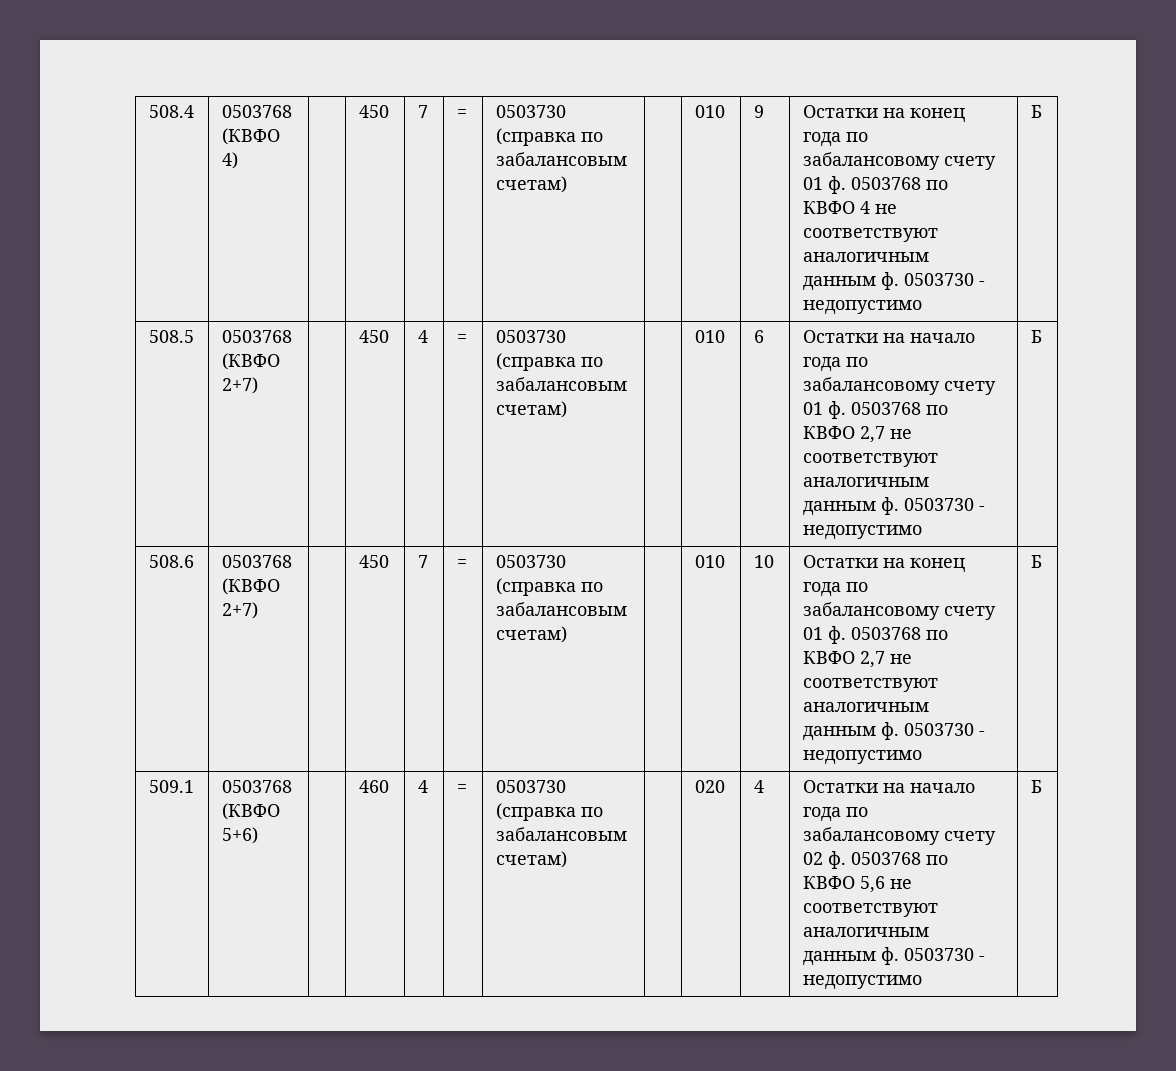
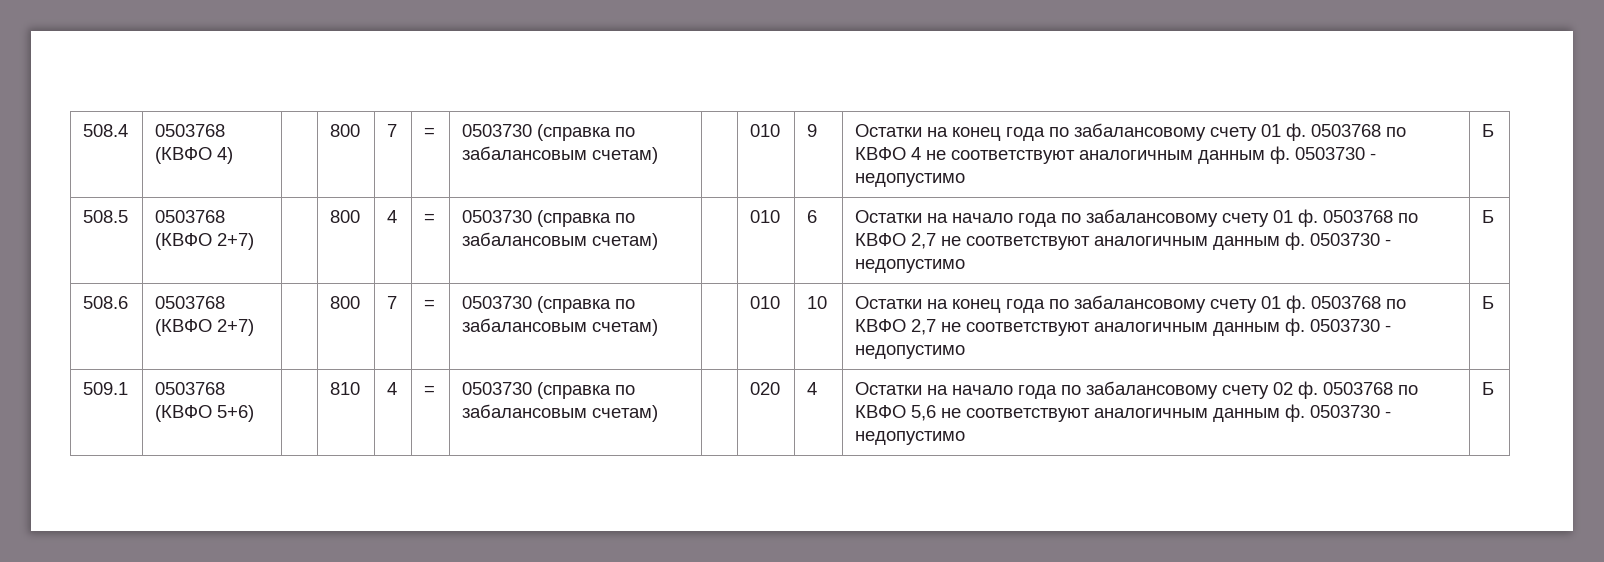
- 508.4 | 0503768 (КВФО 4) | | 450 | 7 | = | 0503730 (справка по забалансовым счетам) | | 010 | 9 | Остатки на конец года по забалансовому счету 01 ф. 0503768 по КВФО 4 не соответствуют аналогичным данным ф. 0503730 - недопустимо | Б
+ 508.4 | 0503768 (КВФО 4) | | 800 | 7 | = | 0503730 (справка по забалансовым счетам) | | 010 | 9 | Остатки на конец года по забалансовому счету 01 ф. 0503768 по КВФО 4 не соответствуют аналогичным данным ф. 0503730 - недопустимо | Б
- 508.5 | 0503768 (КВФО 2+7) | | 450 | 4 | = | 0503730 (справка по забалансовым счетам) | | 010 | 6 | Остатки на начало года по забалансовому счету 01 ф. 0503768 по КВФО 2,7 не соответствуют аналогичным данным ф. 0503730 - недопустимо | Б
+ 508.5 | 0503768 (КВФО 2+7) | | 800 | 4 | = | 0503730 (справка по забалансовым счетам) | | 010 | 6 | Остатки на начало года по забалансовому счету 01 ф. 0503768 по КВФО 2,7 не соответствуют аналогичным данным ф. 0503730 - недопустимо | Б
- 508.6 | 0503768 (КВФО 2+7) | | 450 | 7 | = | 0503730 (справка по забалансовым счетам) | | 010 | 10 | Остатки на конец года по забалансовому счету 01 ф. 0503768 по КВФО 2,7 не соответствуют аналогичным данным ф. 0503730 - недопустимо | Б
+ 508.6 | 0503768 (КВФО 2+7) | | 800 | 7 | = | 0503730 (справка по забалансовым счетам) | | 010 | 10 | Остатки на конец года по забалансовому счету 01 ф. 0503768 по КВФО 2,7 не соответствуют аналогичным данным ф. 0503730 - недопустимо | Б
- 509.1 | 0503768 (КВФО 5+6) | | 460 | 4 | = | 0503730 (справка по забалансовым счетам) | | 020 | 4 | Остатки на начало года по забалансовому счету 02 ф. 0503768 по КВФО 5,6 не соответствуют аналогичным данным ф. 0503730 - недопустимо | Б
+ 509.1 | 0503768 (КВФО 5+6) | | 810 | 4 | = | 0503730 (справка по забалансовым счетам) | | 020 | 4 | Остатки на начало года по забалансовому счету 02 ф. 0503768 по КВФО 5,6 не соответствуют аналогичным данным ф. 0503730 - недопустимо | Б

